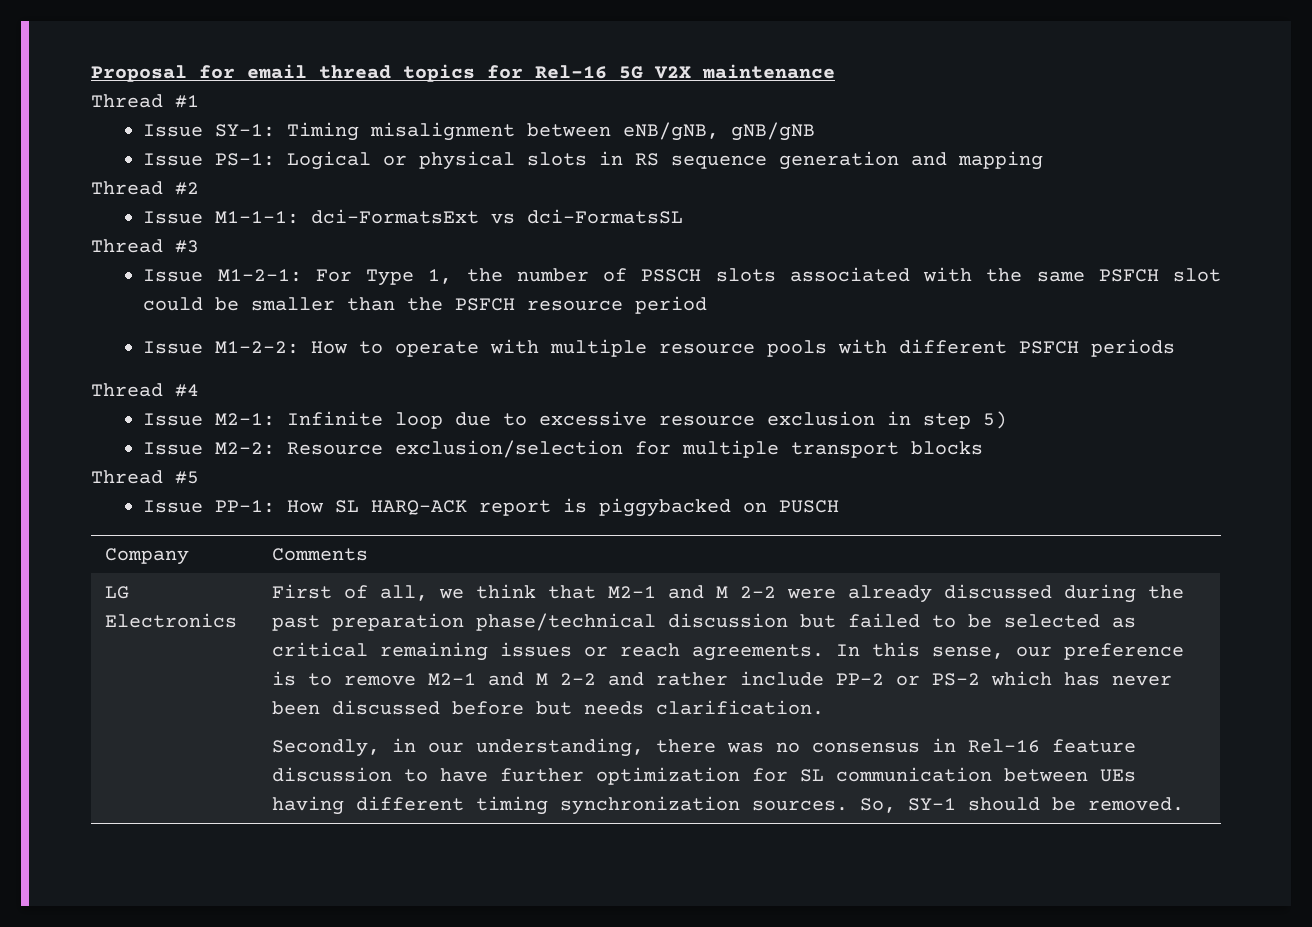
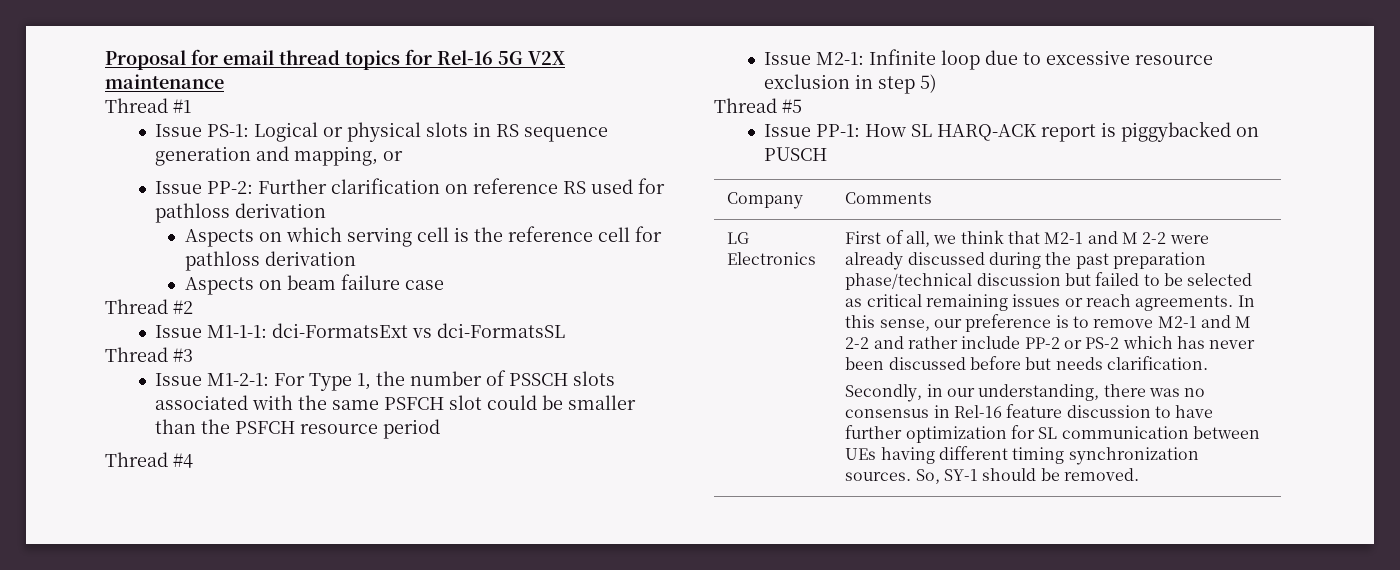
- Issue SY-1: Timing misalignment between eNB/gNB, gNB/gNB
- Issue PS-1: Logical or physical slots in RS sequence generation and mapping
+ Issue PS-1: Logical or physical slots in RS sequence generation and mapping, or
+ Issue PP-2: Further clarification on reference RS used for pathloss derivation
+ Aspects on which serving cell is the reference cell for pathloss derivation
+ Aspects on beam failure case
- Issue M1-2-2: How to operate with multiple resource pools with different PSFCH periods
- Issue M2-2: Resource exclusion/selection for multiple transport blocks

